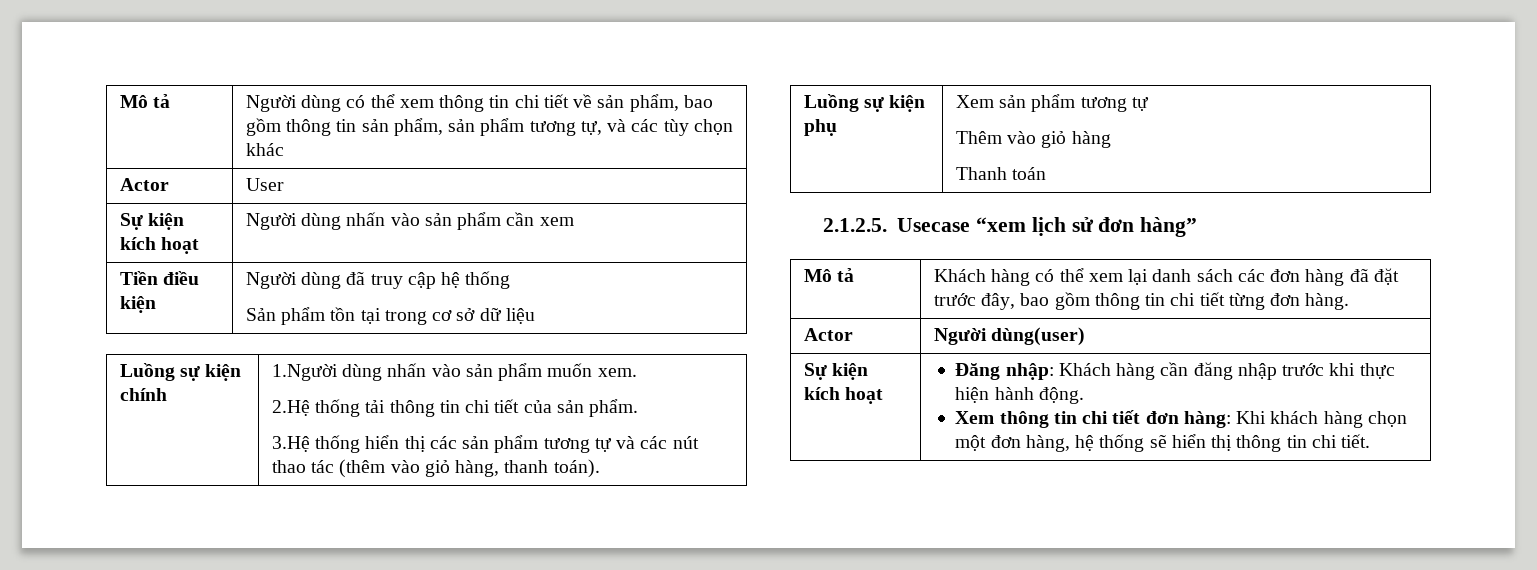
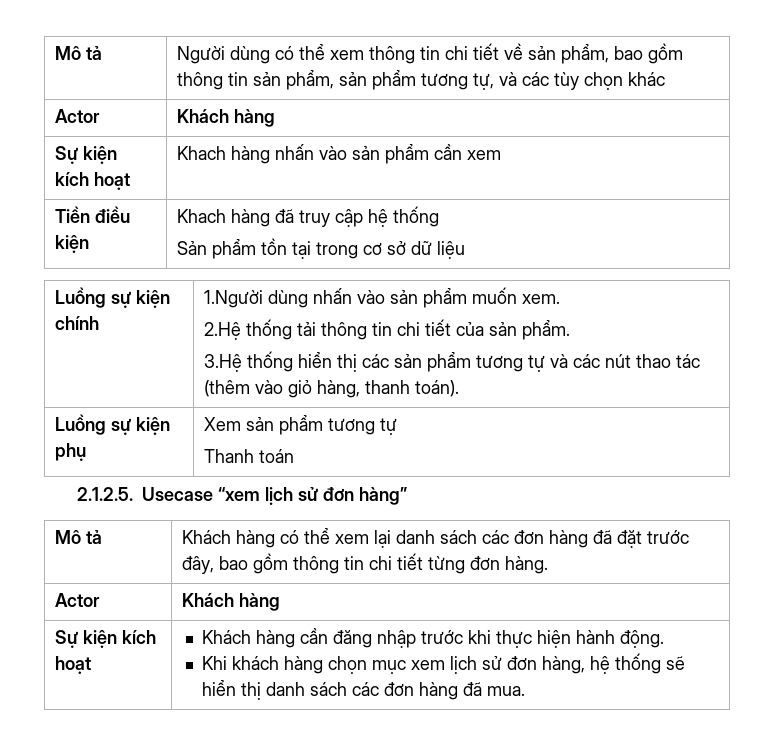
  Mô tả | Người dùng có thể xem thông tin chi tiết về sản phẩm, bao gồm thông tin sản phẩm, sản phẩm tương tự, và các tùy chọn khác
- Actor | User
- Sự kiện kích hoạt | Người dùng nhấn vào sản phẩm cần xem
+ Actor | Khách hàng
+ Sự kiện kích hoạt | Khach hàng nhấn vào sản phẩm cần xem
- Tiền điều kiện | Người dùng đã truy cập hệ thống
+ Tiền điều kiện | Khach hàng đã truy cập hệ thống
  Luồng sự kiện phụ | Xem sản phẩm tương tự
- Thêm vào giỏ hàng
  Mô tả | Khách hàng có thể xem lại danh sách các đơn hàng đã đặt trước đây, bao gồm thông tin chi tiết từng đơn hàng.
- Actor | Người dùng(user)
- Sự kiện kích hoạt | Đăng nhập: Khách hàng cần đăng nhập trước khi thực hiện hành động.
- Xem thông tin chi tiết đơn hàng: Khi khách hàng chọn một đơn hàng, hệ thống sẽ hiển thị thông tin chi tiết.
+ Actor | Khách hàng
+ Sự kiện kích hoạt | Khách hàng cần đăng nhập trước khi thực hiện hành động.
+ Khi khách hàng chọn mục xem lịch sử đơn hàng, hệ thống sẽ hiển thị danh sách các đơn hàng đã mua.

